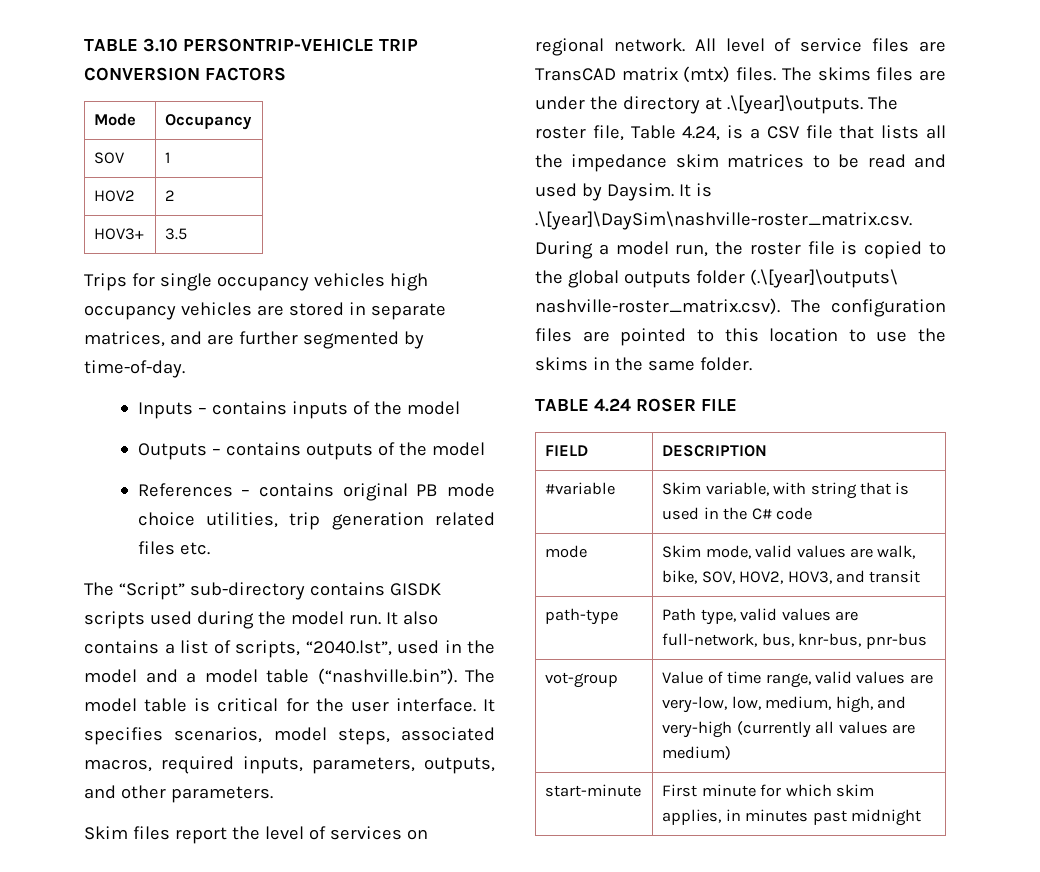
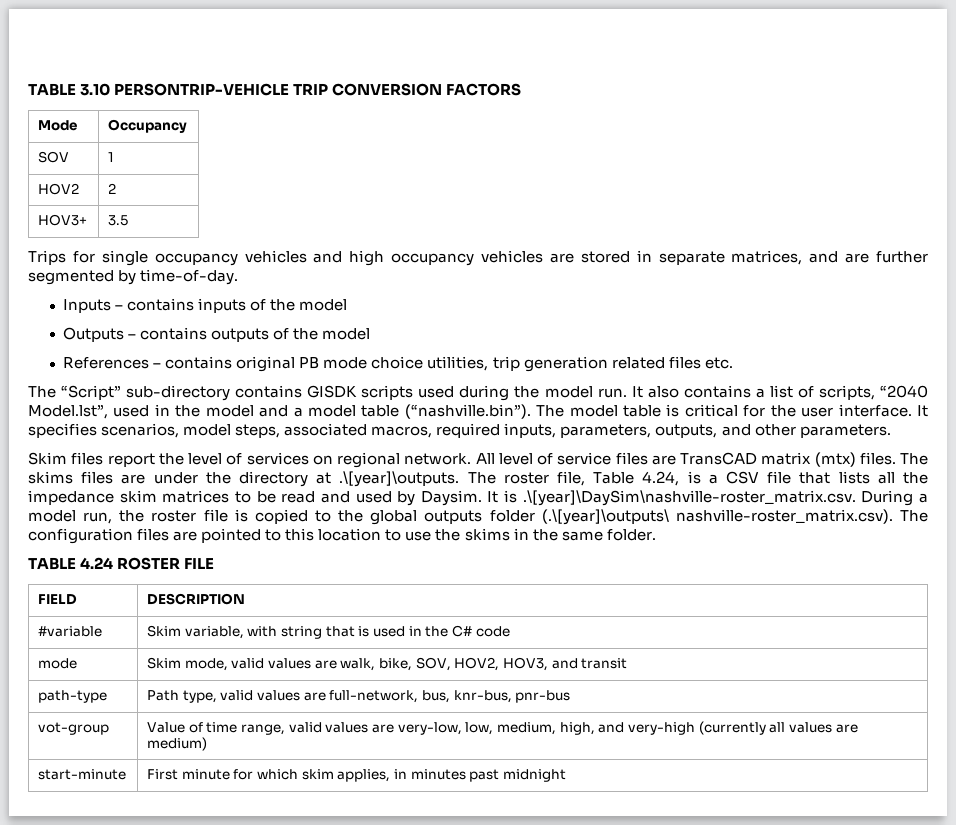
- Trips for single occupancy vehicles high occupancy vehicles are stored in separate matrices, and are further segmented by time-of-day.
+ Trips for single occupancy vehicles and high occupancy vehicles are stored in separate matrices, and are further segmented by time-of-day.
- It also contains a list of scripts, “2040.lst”, used in the model and a model table (“nashville.bin”). The model table is critical for the user interface.
+ It also contains a list of scripts, “2040 Model.lst”, used in the model and a model table (“nashville.bin”). The model table is critical for the user interface.
- TABLE 4.24 ROSER FILE
+ TABLE 4.24 ROSTER FILE

